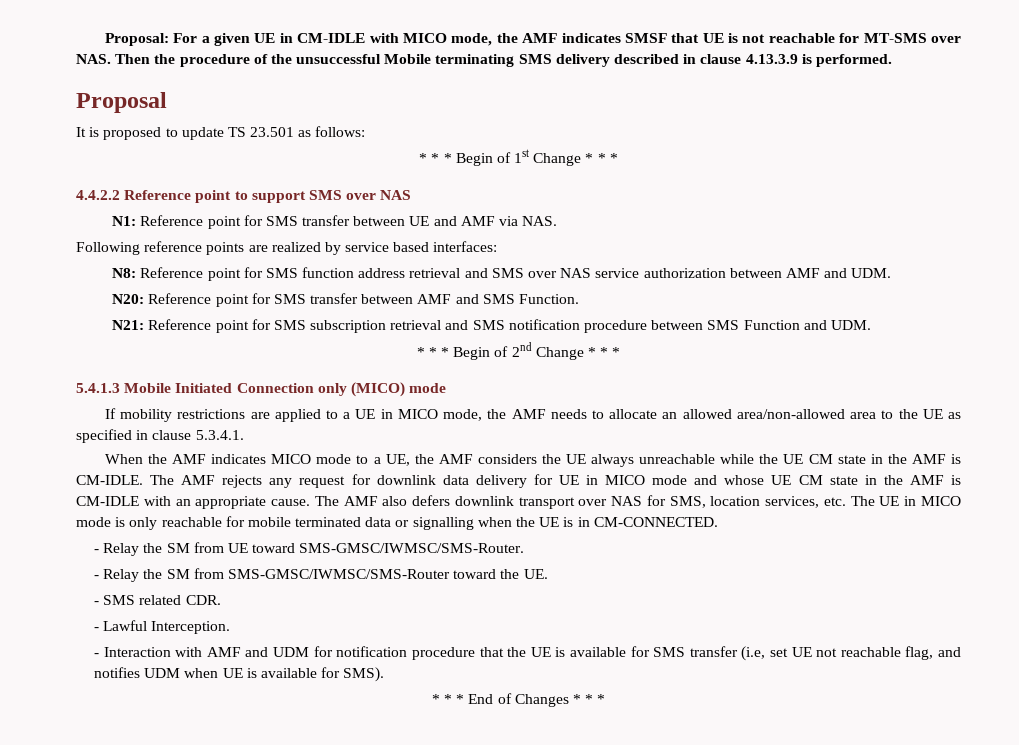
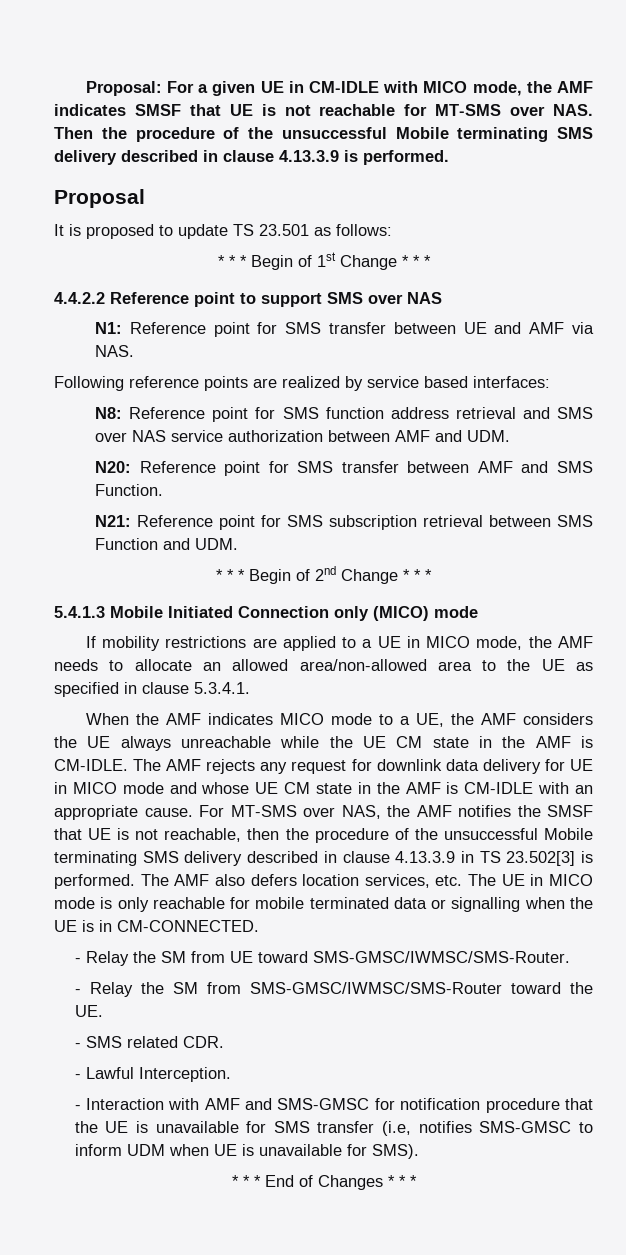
- N21: Reference point for SMS subscription retrieval and SMS notification procedure between SMS Function and UDM.
+ N21: Reference point for SMS subscription retrieval between SMS Function and UDM.
- The AMF also defers downlink transport over NAS for SMS, location services, etc. The UE in MICO mode is only reachable for mobile terminated data or signalling when the UE is in CM-CONNECTED.
+ For MT-SMS over NAS, the AMF notifies the SMSF that UE is not reachable, then the procedure of the unsuccessful Mobile terminating SMS delivery described in clause 4.13.3.9 in TS 23.502[3] is performed. The AMF also defers location services, etc. The UE in MICO mode is only reachable for mobile terminated data or signalling when the UE is in CM-CONNECTED.
- - Interaction with AMF and UDM for notification procedure that the UE is available for SMS transfer (i.e, set UE not reachable flag, and notifies UDM when UE is available for SMS).
+ - Interaction with AMF and SMS-GMSC for notification procedure that the UE is unavailable for SMS transfer (i.e, notifies SMS-GMSC to inform UDM when UE is unavailable for SMS).

